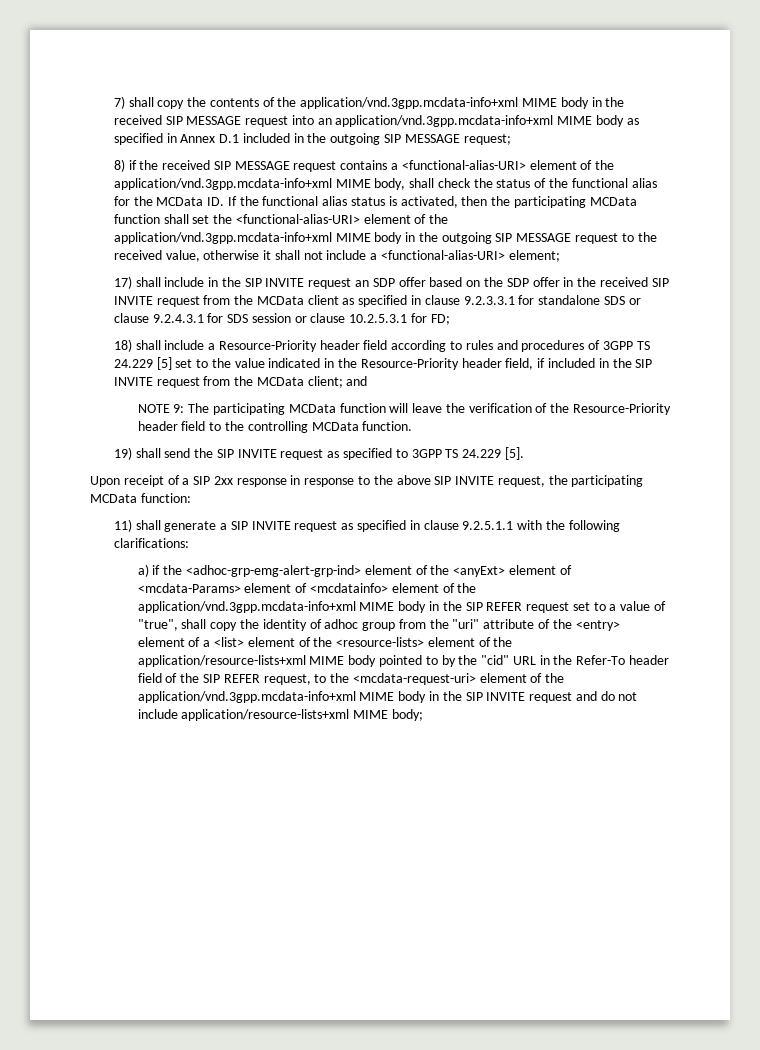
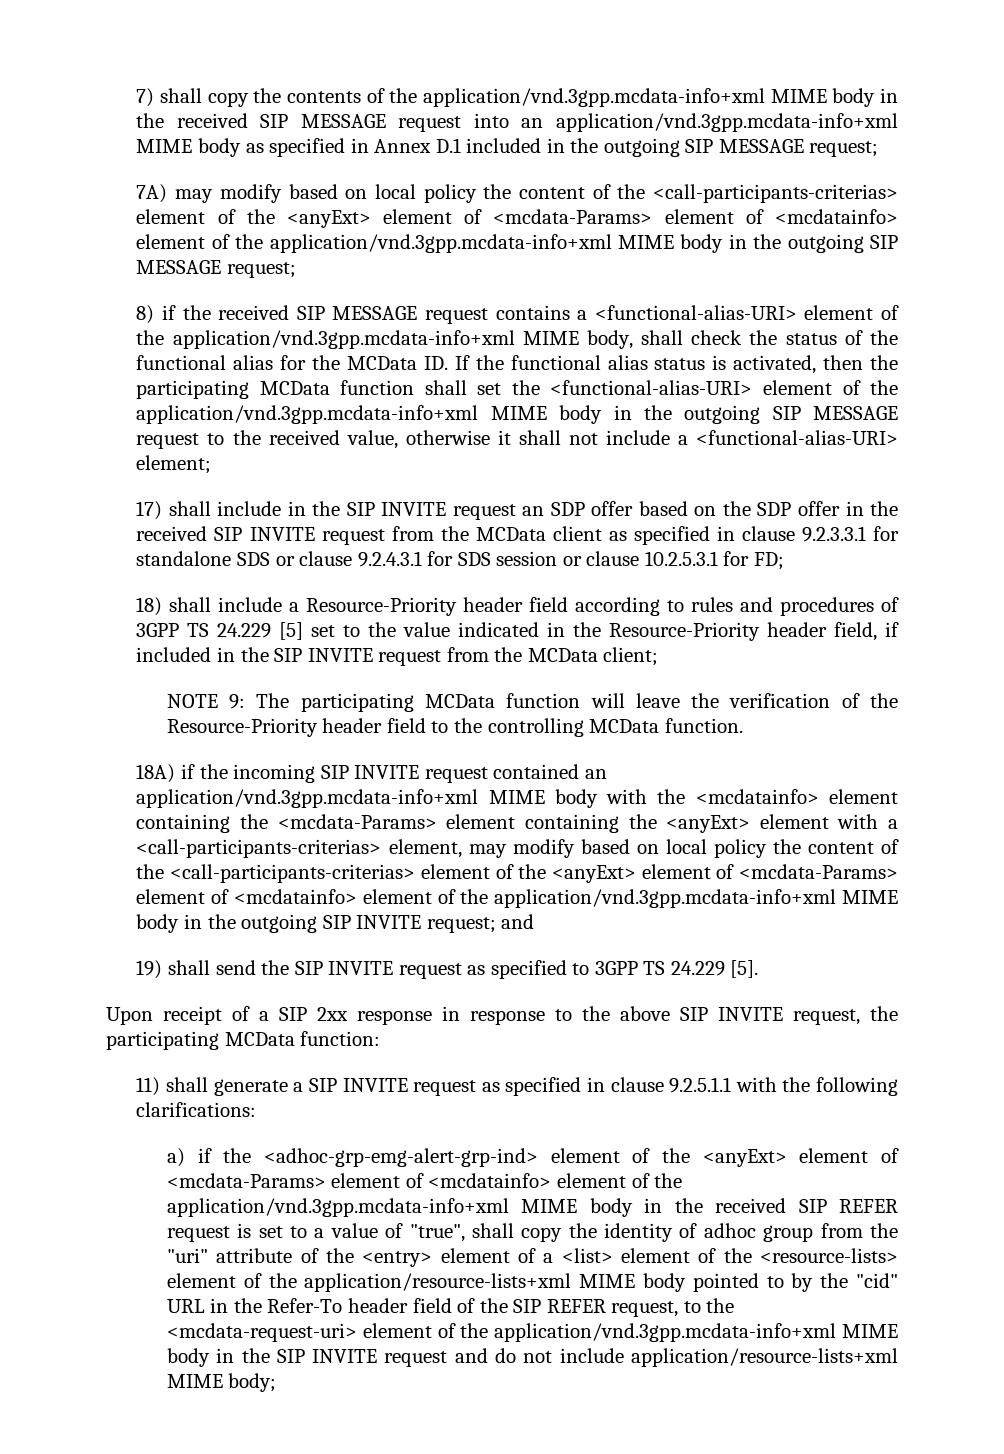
+ 7A) may modify based on local policy the content of the <call-participants-criterias> element of the <anyExt> element of <mcdata-Params> element of <mcdatainfo> element of the application/vnd.3gpp.mcdata-info+xml MIME body in the outgoing SIP MESSAGE request;
- 18) shall include a Resource-Priority header field according to rules and procedures of 3GPP TS 24.229 [5] set to the value indicated in the Resource-Priority header field, if included in the SIP INVITE request from the MCData client; and
+ 18) shall include a Resource-Priority header field according to rules and procedures of 3GPP TS 24.229 [5] set to the value indicated in the Resource-Priority header field, if included in the SIP INVITE request from the MCData client;
+ 18A) if the incoming SIP INVITE request contained an application/vnd.3gpp.mcdata-info+xml MIME body with the <mcdatainfo> element containing the <mcdata-Params> element containing the <anyExt> element with a <call-participants-criterias> element, may modify based on local policy the content of the <call-participants-criterias> element of the <anyExt> element of <mcdata-Params> element of <mcdatainfo> element of the application/vnd.3gpp.mcdata-info+xml MIME body in the outgoing SIP INVITE request; and
- a) if the <adhoc-grp-emg-alert-grp-ind> element of the <anyExt> element of <mcdata-Params> element of <mcdatainfo> element of the application/vnd.3gpp.mcdata-info+xml MIME body in the SIP REFER request set to a value of "true", shall copy the identity of adhoc group from the "uri" attribute of the <entry> element of a <list> element of the <resource-lists> element of the application/resource-lists+xml MIME body pointed to by the "cid" URL in the Refer-To header field of the SIP REFER request, to the <mcdata-request-uri> element of the application/vnd.3gpp.mcdata-info+xml MIME body in the SIP INVITE request and do not include application/resource-lists+xml MIME body;
+ a) if the <adhoc-grp-emg-alert-grp-ind> element of the <anyExt> element of <mcdata-Params> element of <mcdatainfo> element of the application/vnd.3gpp.mcdata-info+xml MIME body in the received SIP REFER request is set to a value of "true", shall copy the identity of adhoc group from the "uri" attribute of the <entry> element of a <list> element of the <resource-lists> element of the application/resource-lists+xml MIME body pointed to by the "cid" URL in the Refer-To header field of the SIP REFER request, to the <mcdata-request-uri> element of the application/vnd.3gpp.mcdata-info+xml MIME body in the SIP INVITE request and do not include application/resource-lists+xml MIME body;

